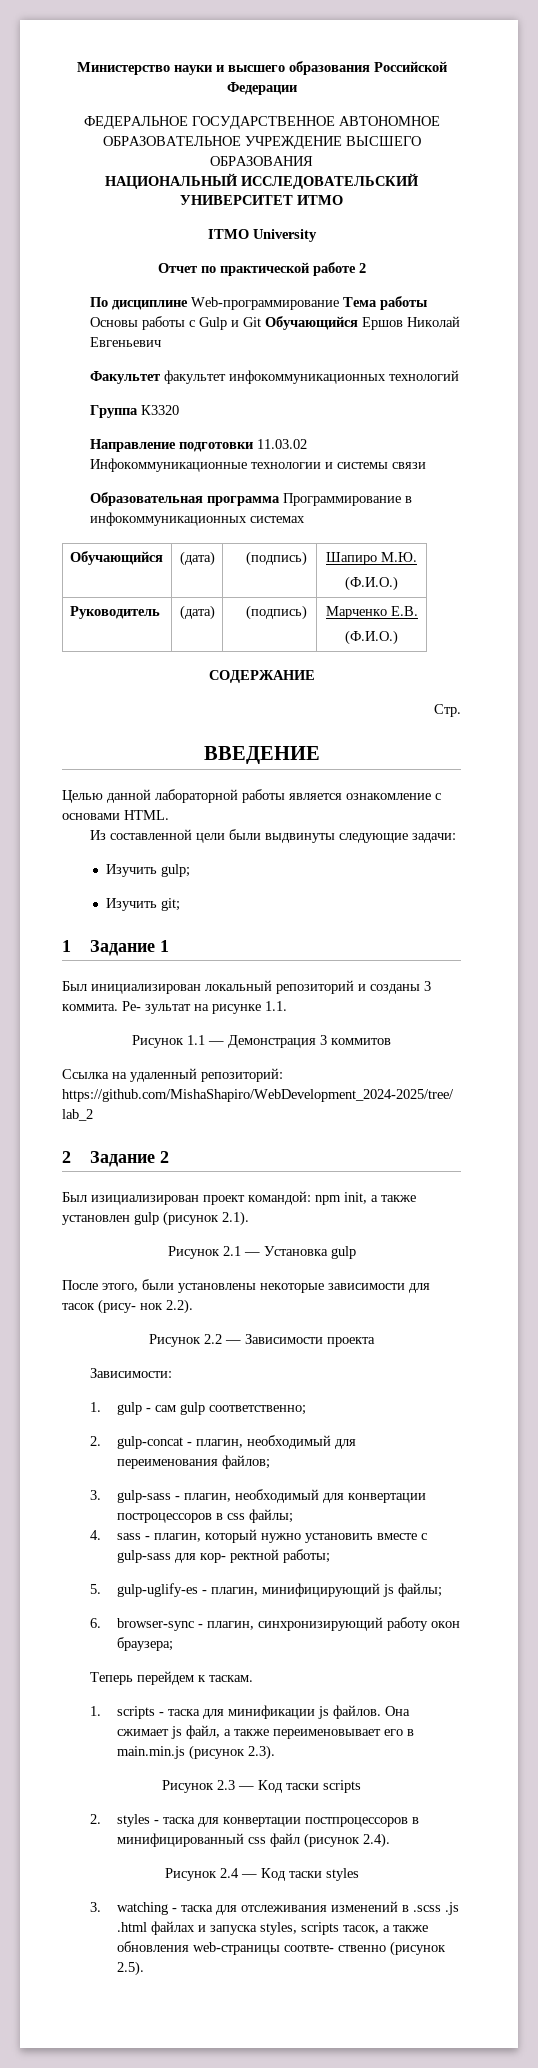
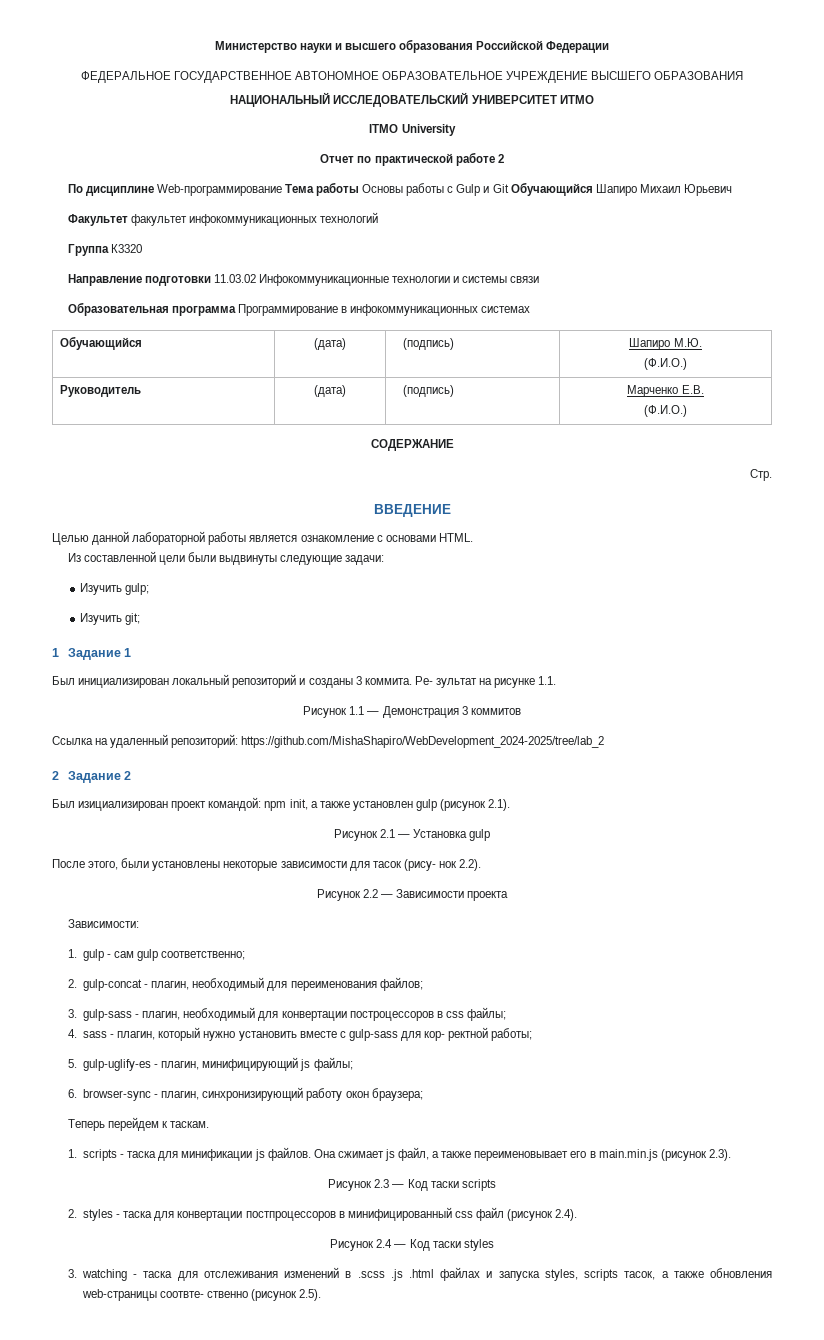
- По дисциплине Web-программирование Тема работы Основы работы с Gulp и Git Обучающийся Ершов Николай Евгеньевич
+ По дисциплине Web-программирование Тема работы Основы работы с Gulp и Git Обучающийся Шапиро Михаил Юрьевич

